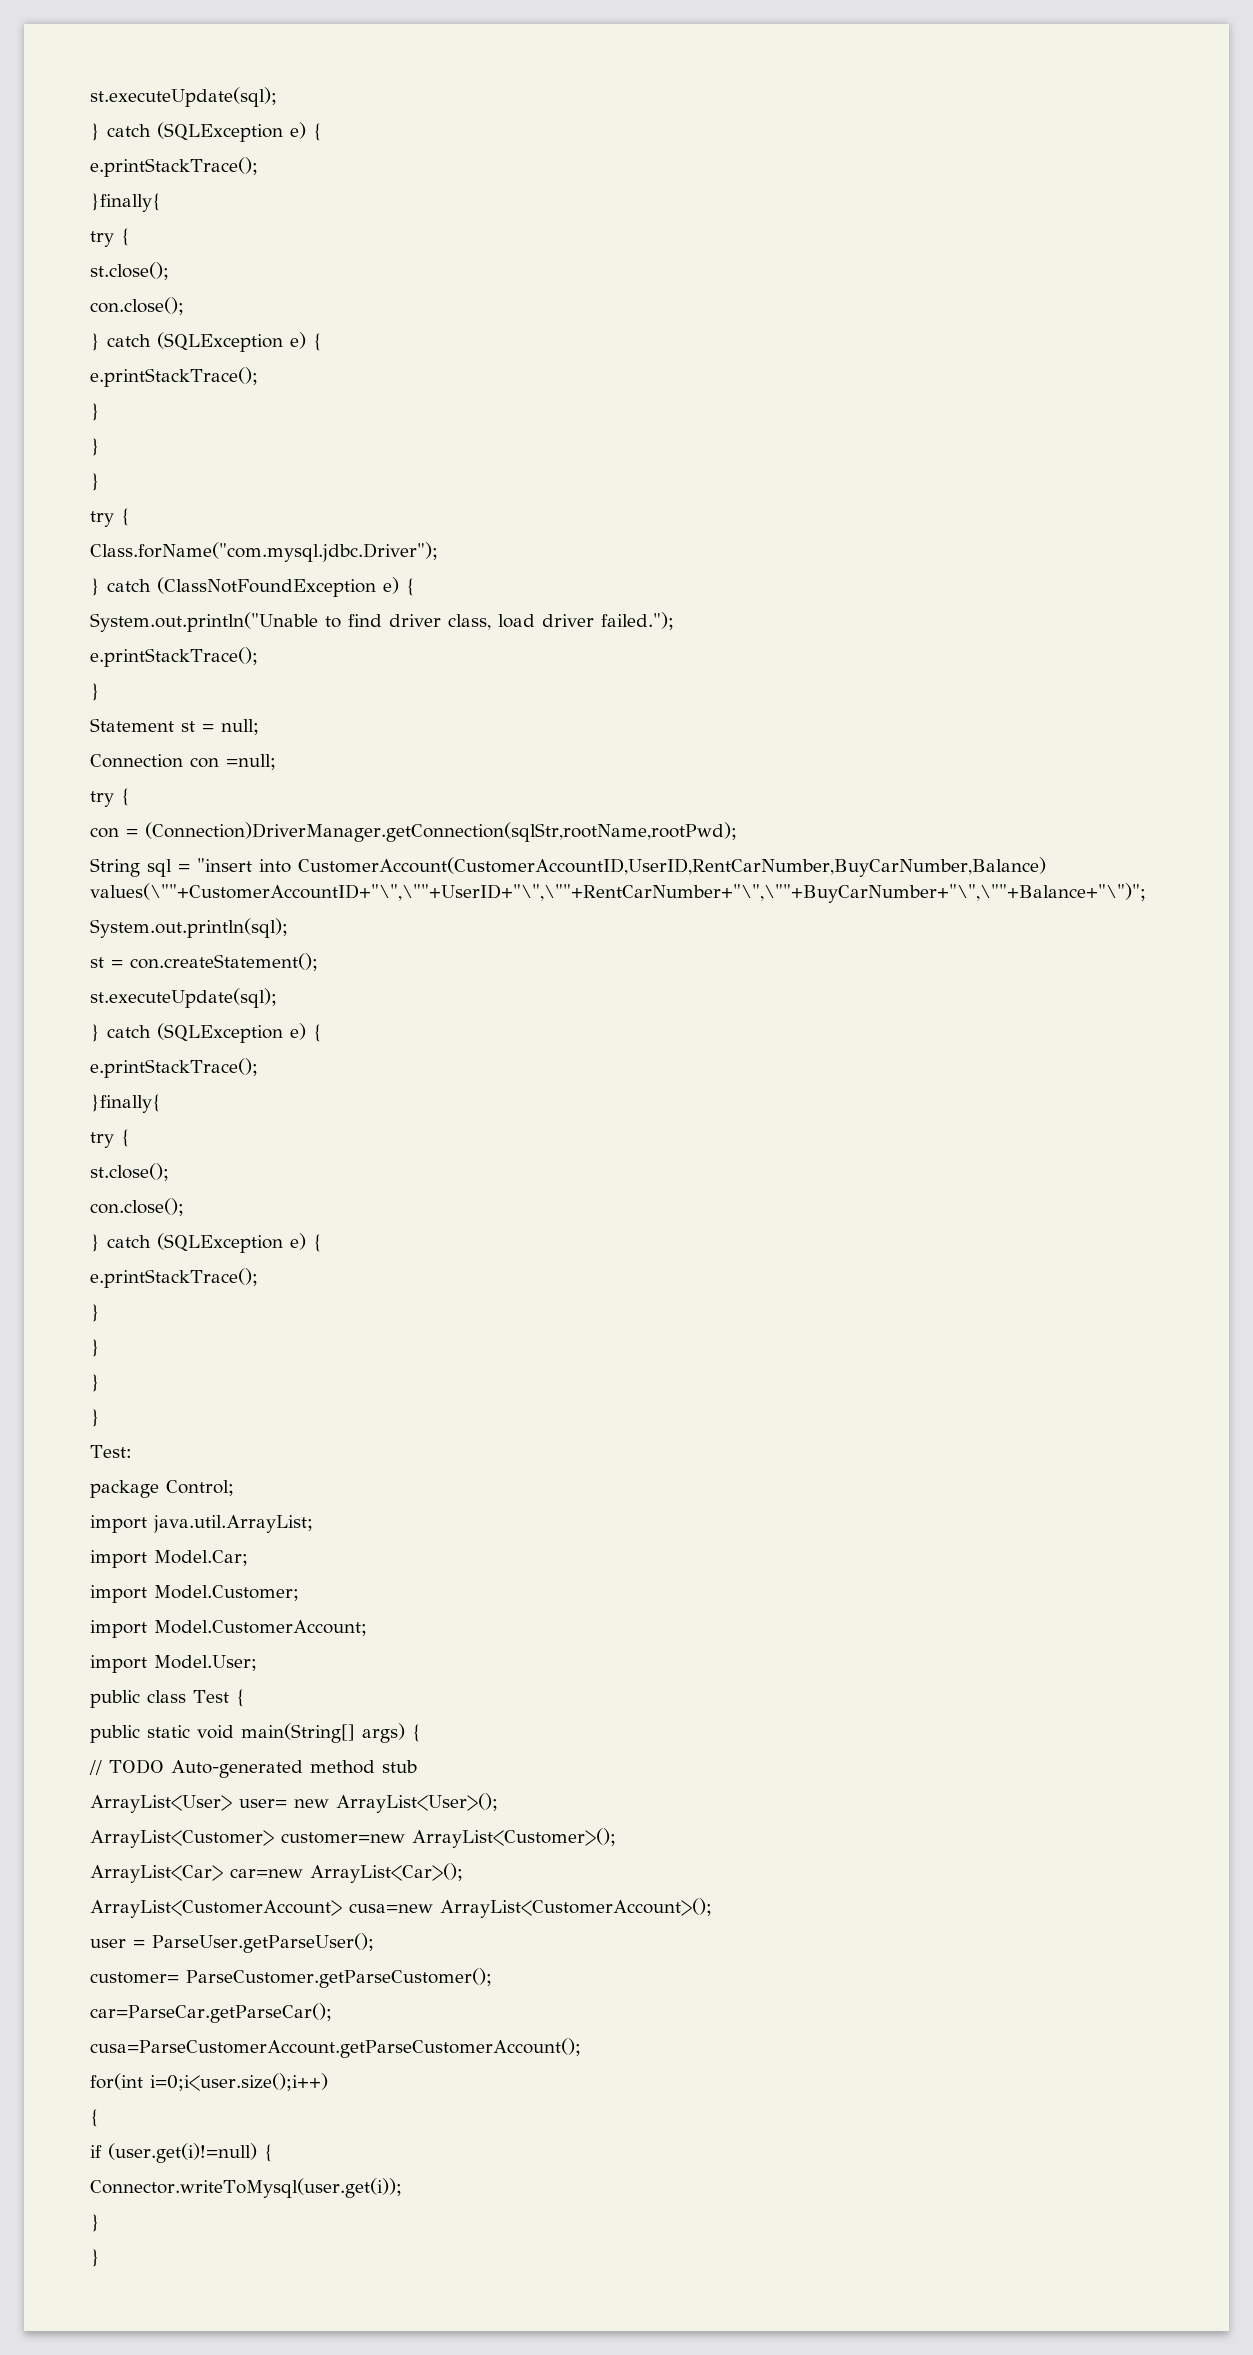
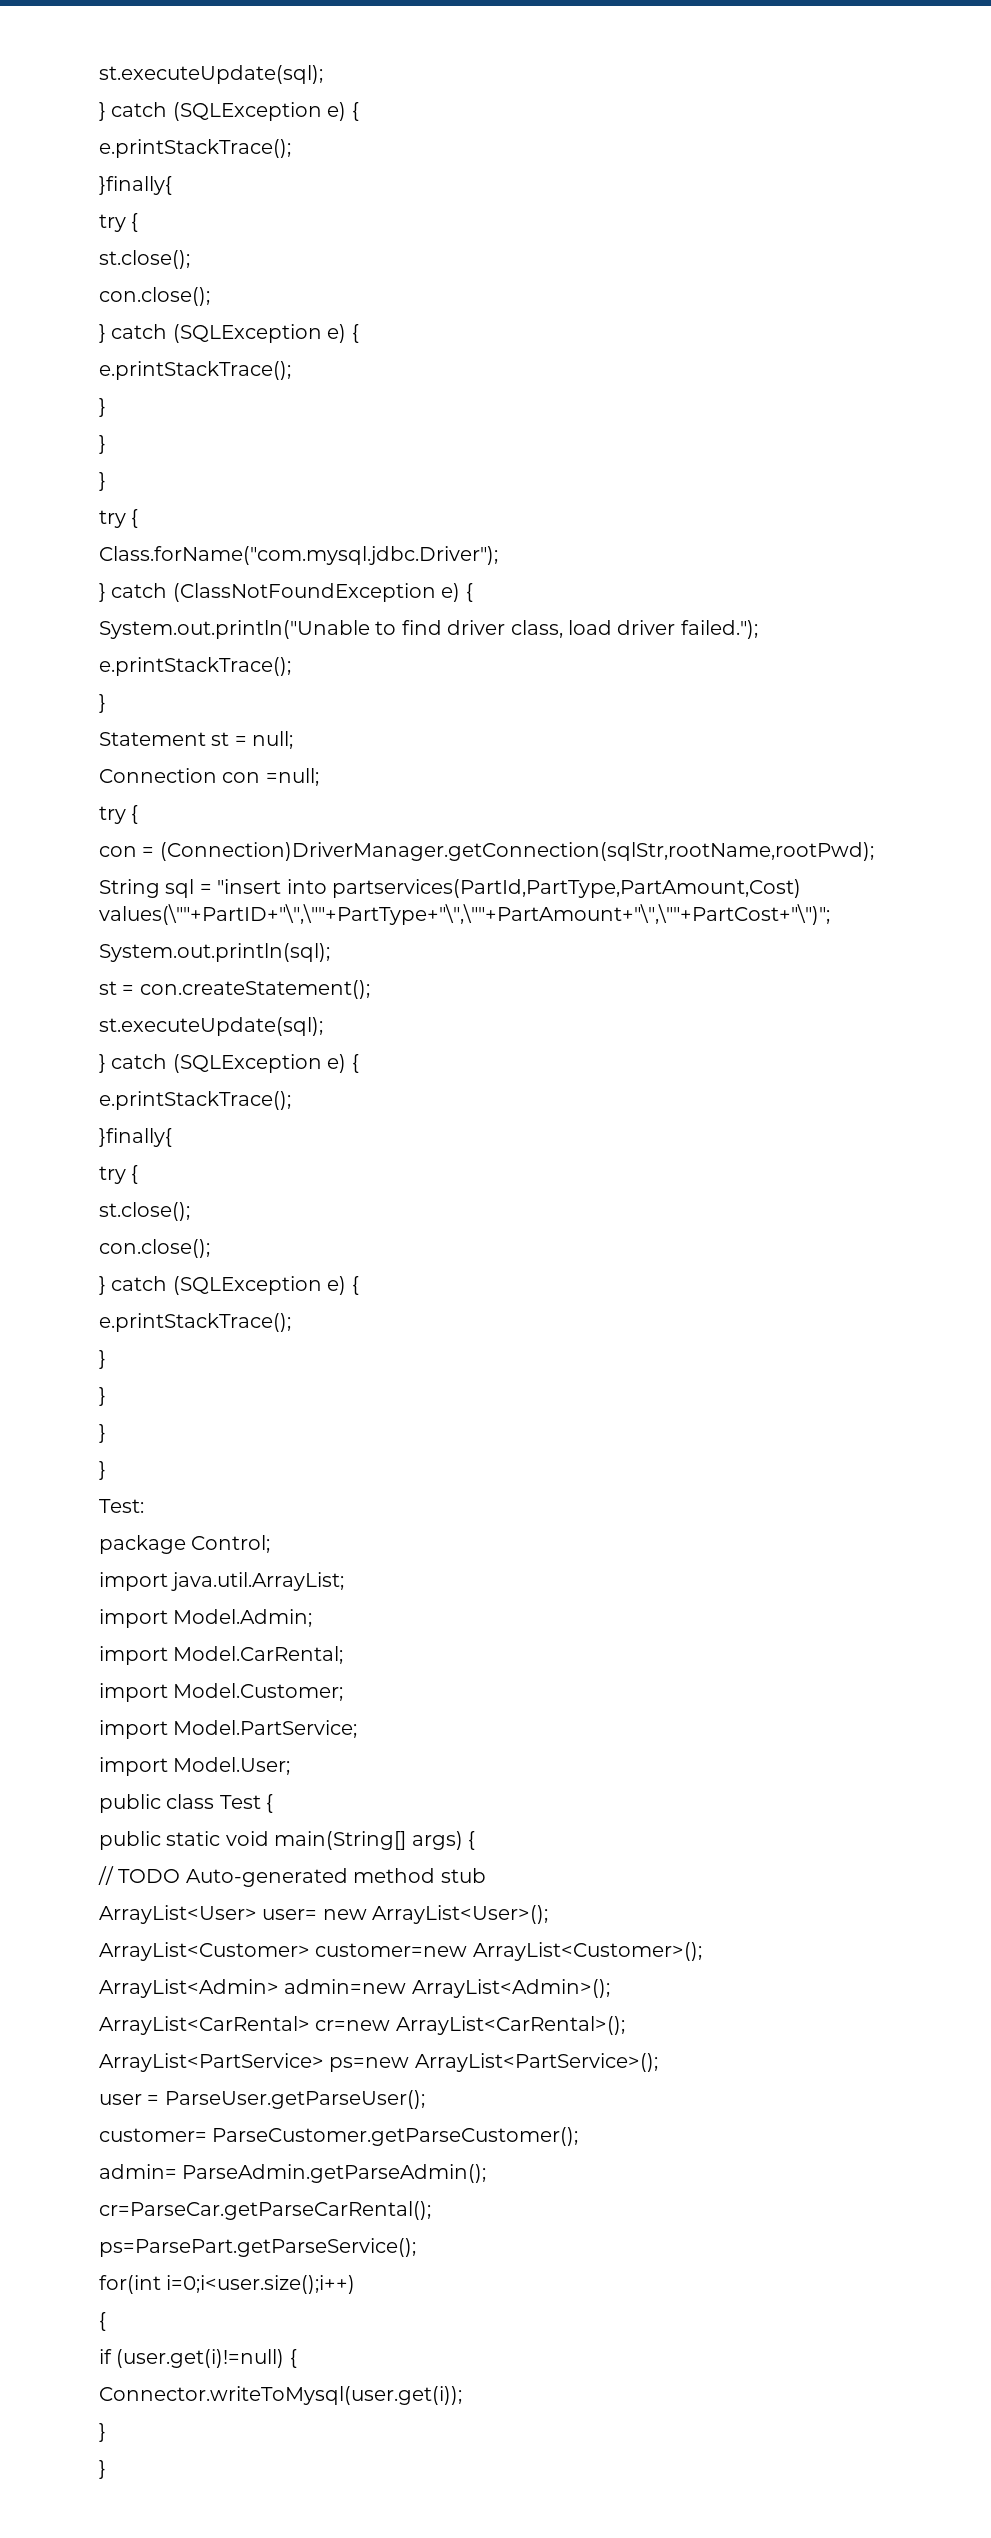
- String sql = "insert into CustomerAccount(CustomerAccountID,UserID,RentCarNumber,BuyCarNumber,Balance) values(\""+CustomerAccountID+"\",\""+UserID+"\",\""+RentCarNumber+"\",\""+BuyCarNumber+"\",\""+Balance+"\")";
+ String sql = "insert into partservices(PartId,PartType,PartAmount,Cost) values(\""+PartID+"\",\""+PartType+"\",\""+PartAmount+"\",\""+PartCost+"\")";
- import Model.Car;
+ import Model.Admin;
+ import Model.CarRental;
- import Model.CustomerAccount;
+ import Model.PartService;
- ArrayList<Car> car=new ArrayList<Car>();
- ArrayList<CustomerAccount> cusa=new ArrayList<CustomerAccount>();
+ ArrayList<Admin> admin=new ArrayList<Admin>();
+ ArrayList<CarRental> cr=new ArrayList<CarRental>();
+ ArrayList<PartService> ps=new ArrayList<PartService>();
- car=ParseCar.getParseCar();
- cusa=ParseCustomerAccount.getParseCustomerAccount();
+ admin= ParseAdmin.getParseAdmin();
+ cr=ParseCar.getParseCarRental();
+ ps=ParsePart.getParseService();

